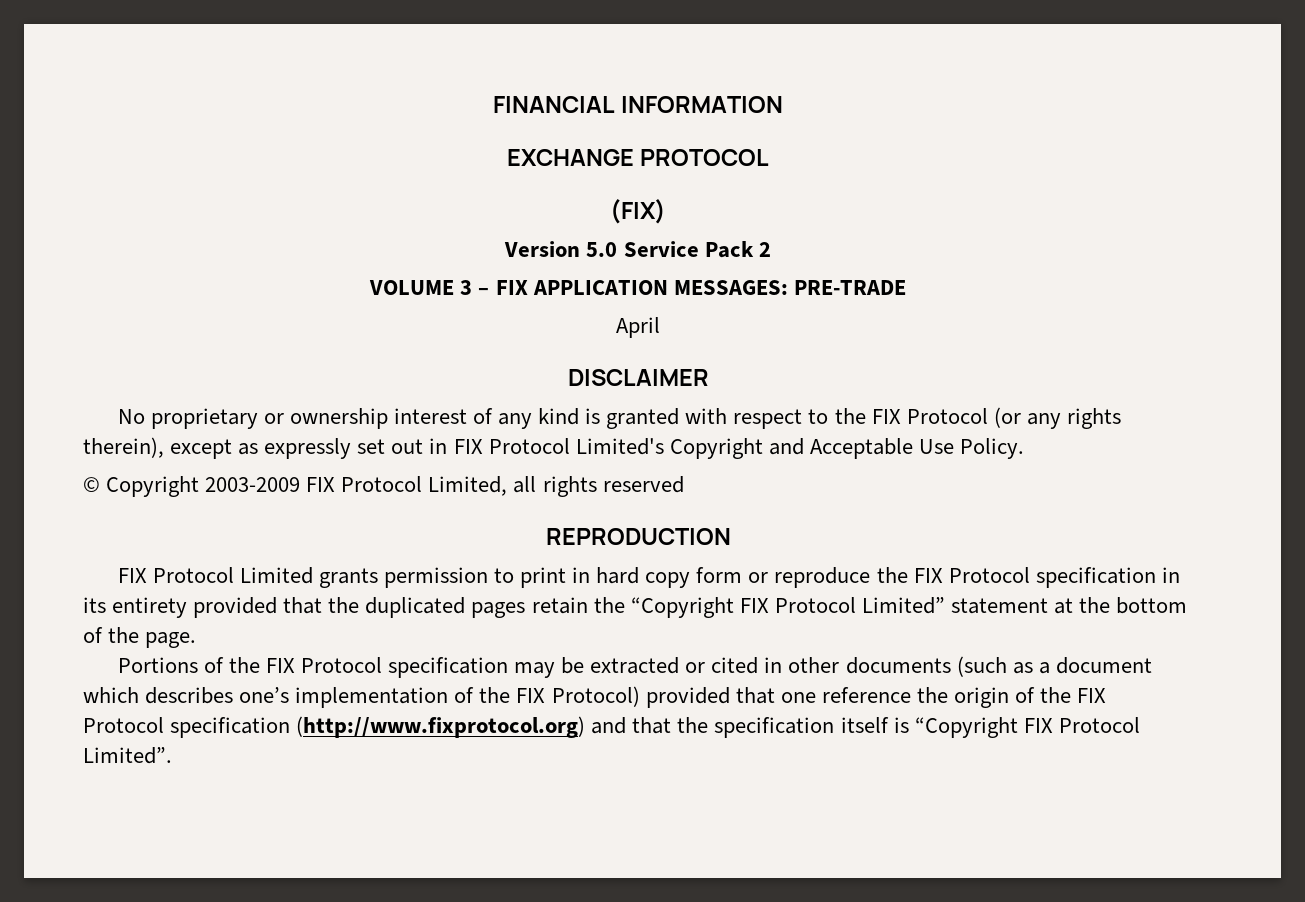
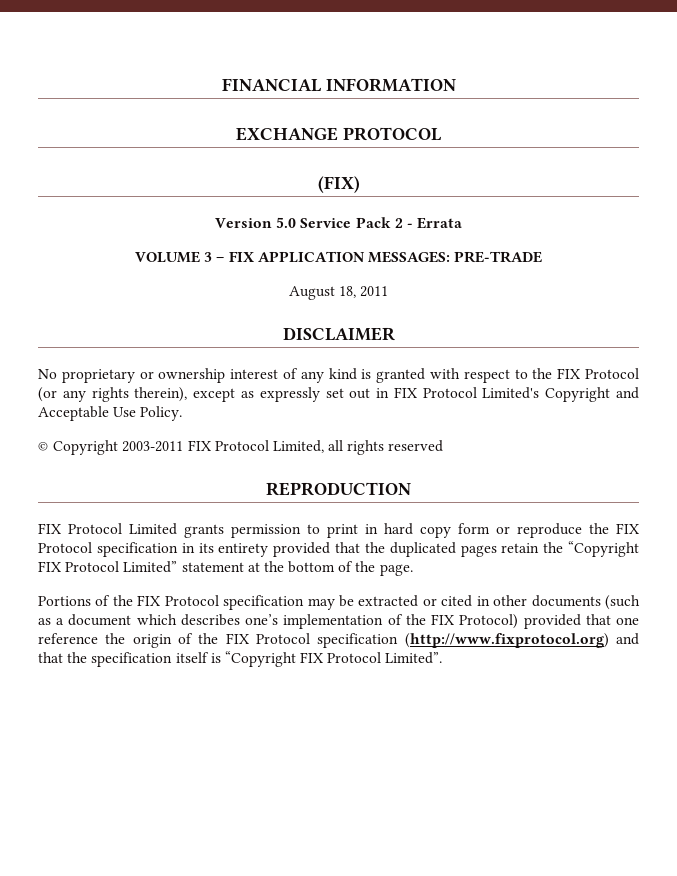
- Version 5.0 Service Pack 2
+ Version 5.0 Service Pack 2 - Errata
- April
+ August 18, 2011
- © Copyright 2003-2009 FIX Protocol Limited, all rights reserved
+ © Copyright 2003-2011 FIX Protocol Limited, all rights reserved

